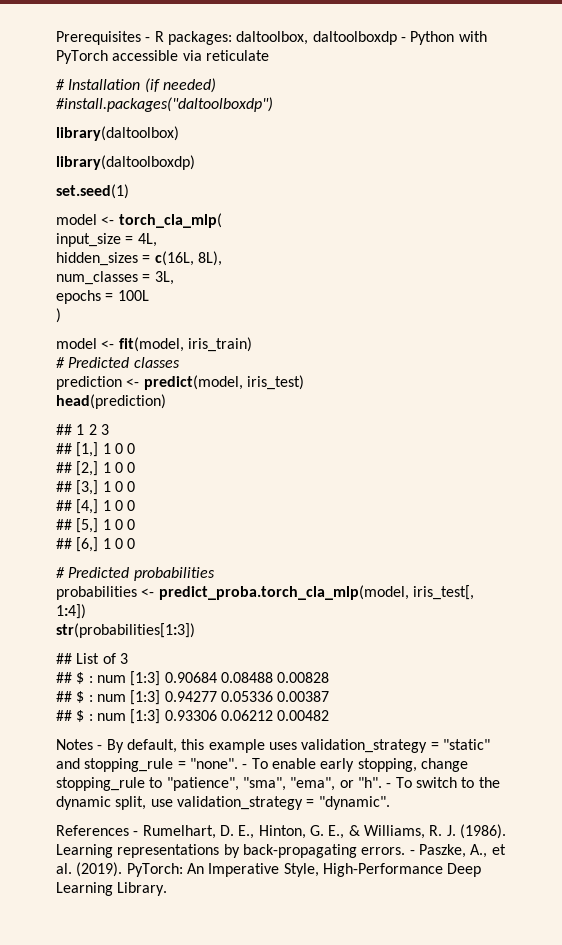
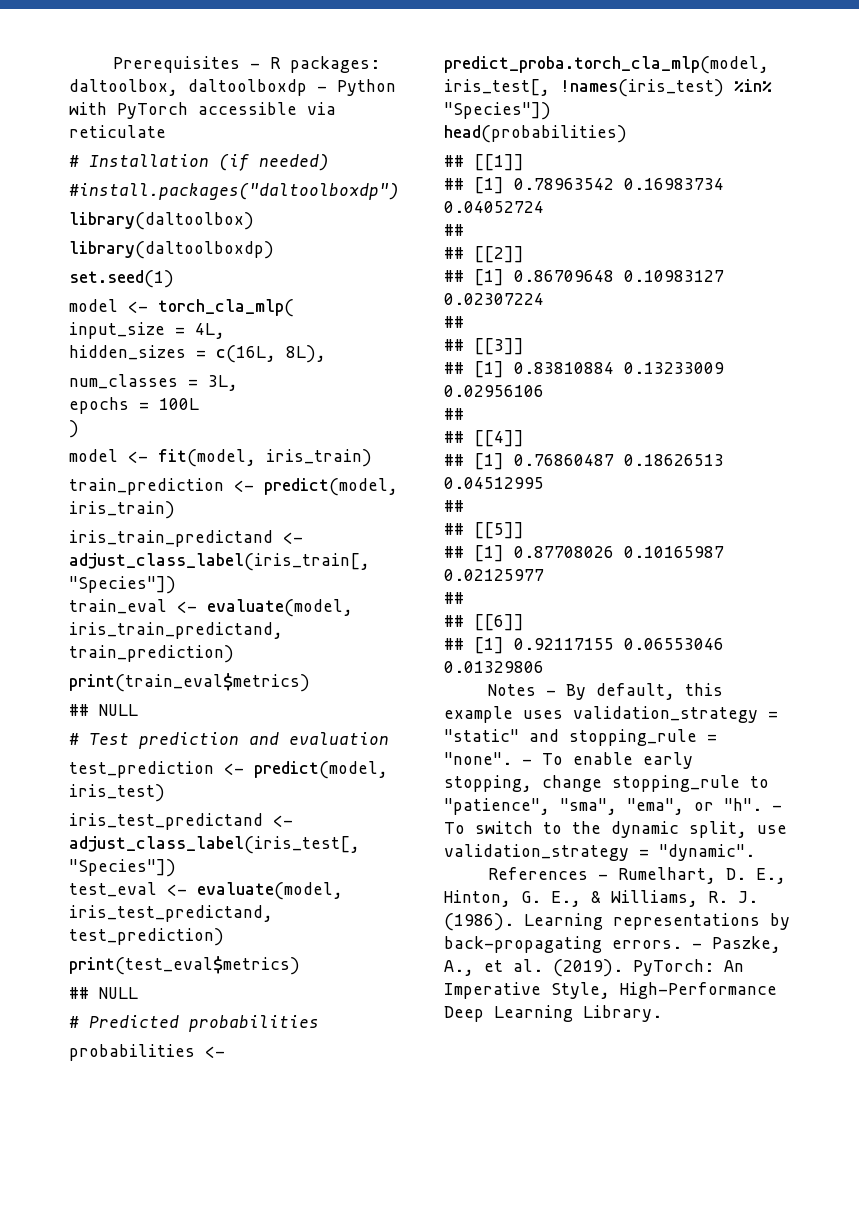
- # Predicted classes
- prediction <- predict(model, iris_test)
- head(prediction)
- ## 1 2 3
- ## [1,] 1 0 0
- ## [2,] 1 0 0
- ## [3,] 1 0 0
- ## [4,] 1 0 0
- ## [5,] 1 0 0
- ## [6,] 1 0 0
+ train_prediction <- predict(model, iris_train)
+ iris_train_predictand <- adjust_class_label(iris_train[, "Species"])
+ train_eval <- evaluate(model, iris_train_predictand, train_prediction)
+ print(train_eval$metrics)
+ ## NULL
+ # Test prediction and evaluation
+ test_prediction <- predict(model, iris_test)
+ iris_test_predictand <- adjust_class_label(iris_test[, "Species"])
+ test_eval <- evaluate(model, iris_test_predictand, test_prediction)
+ print(test_eval$metrics)
+ ## NULL
- probabilities <- predict_proba.torch_cla_mlp(model, iris_test[, 1:4])
- str(probabilities[1:3])
- ## List of 3
- ## $ : num [1:3] 0.90684 0.08488 0.00828
- ## $ : num [1:3] 0.94277 0.05336 0.00387
- ## $ : num [1:3] 0.93306 0.06212 0.00482
+ probabilities <- predict_proba.torch_cla_mlp(model, iris_test[, !names(iris_test) %in% "Species"])
+ head(probabilities)
+ ## [[1]]
+ ## [1] 0.78963542 0.16983734 0.04052724
+ ##
+ ## [[2]]
+ ## [1] 0.86709648 0.10983127 0.02307224
+ ##
+ ## [[3]]
+ ## [1] 0.83810884 0.13233009 0.02956106
+ ##
+ ## [[4]]
+ ## [1] 0.76860487 0.18626513 0.04512995
+ ##
+ ## [[5]]
+ ## [1] 0.87708026 0.10165987 0.02125977
+ ##
+ ## [[6]]
+ ## [1] 0.92117155 0.06553046 0.01329806

